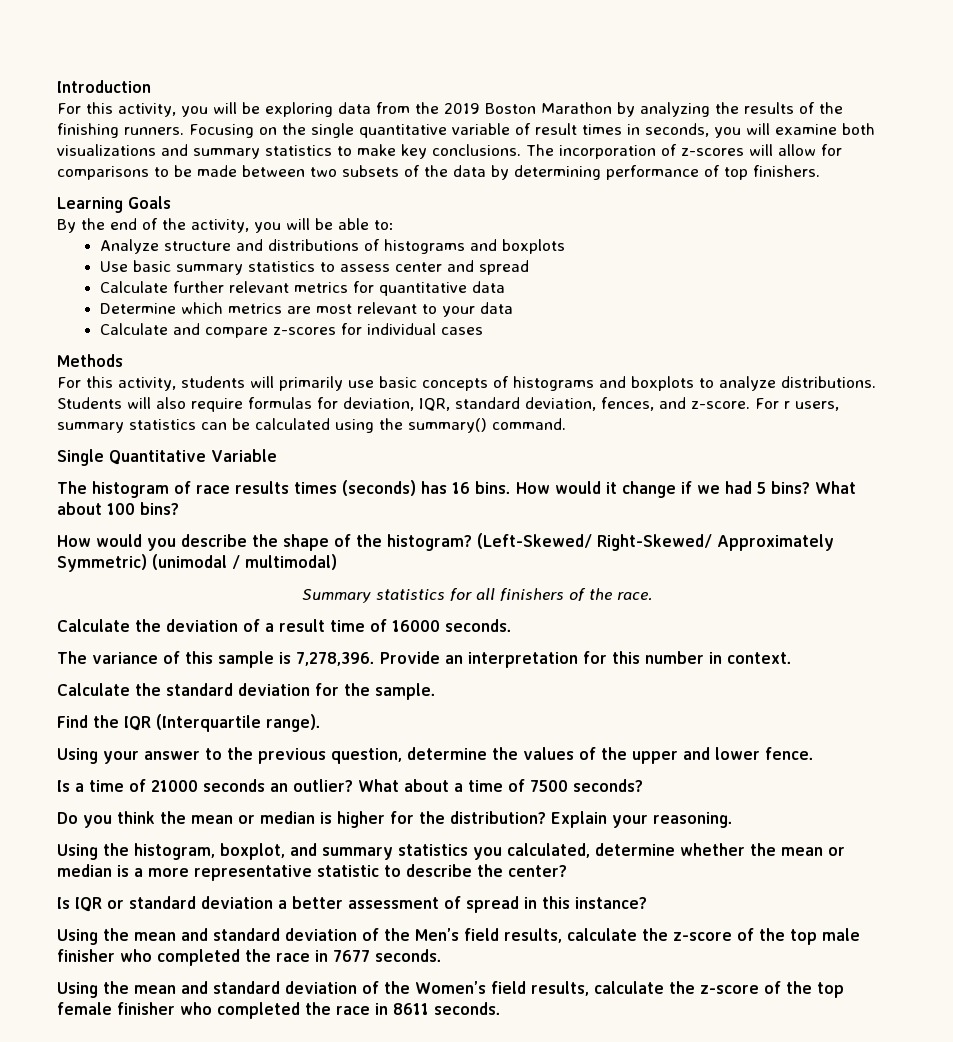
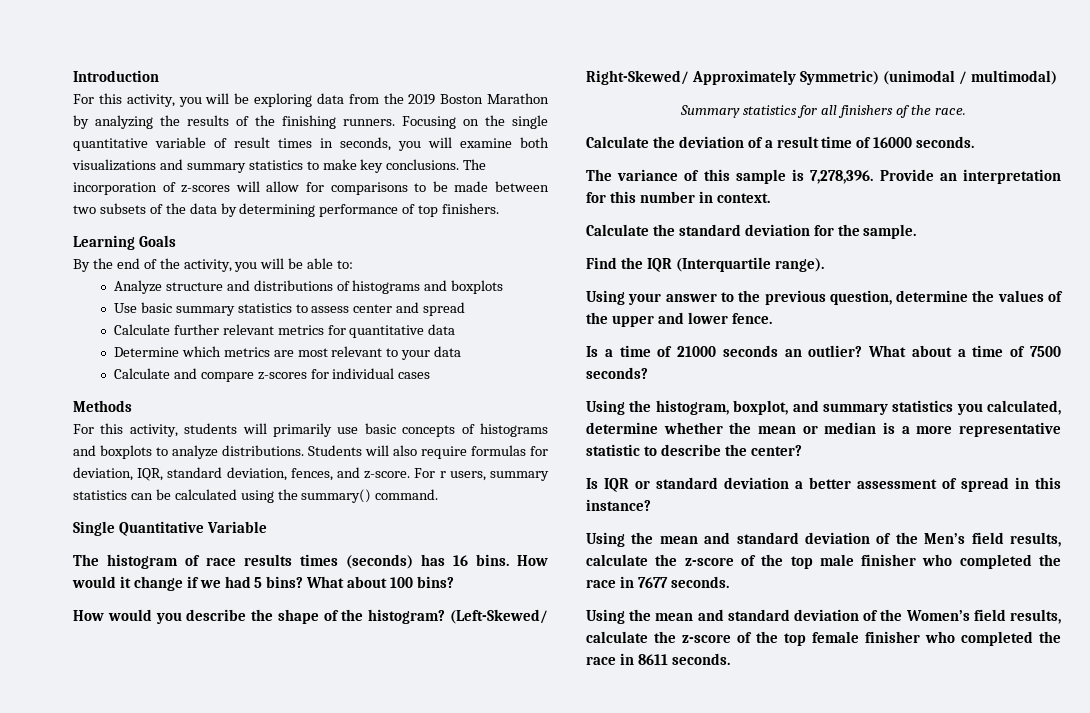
- Do you think the mean or median is higher for the distribution? Explain your reasoning.

